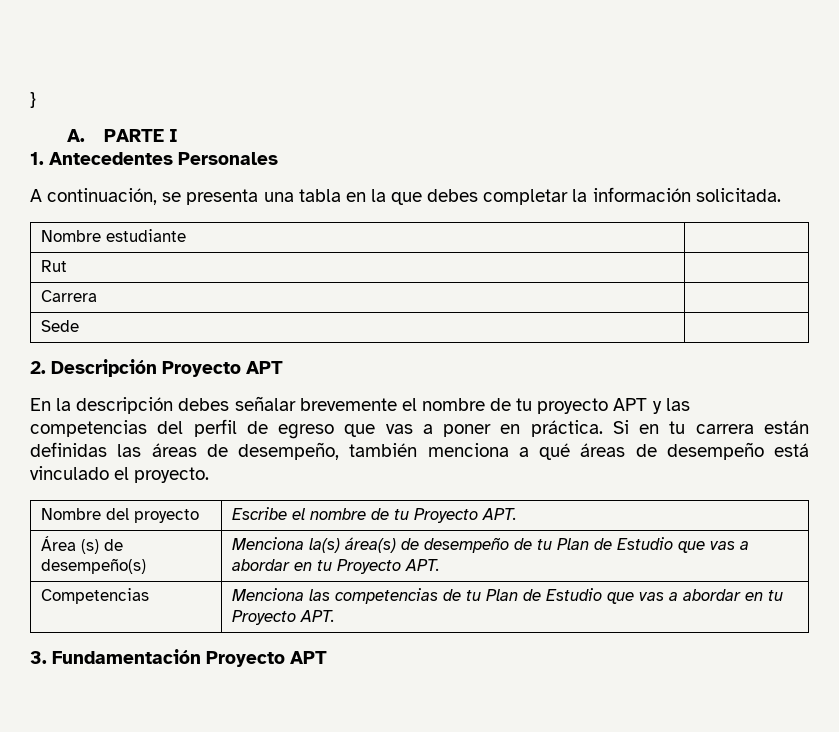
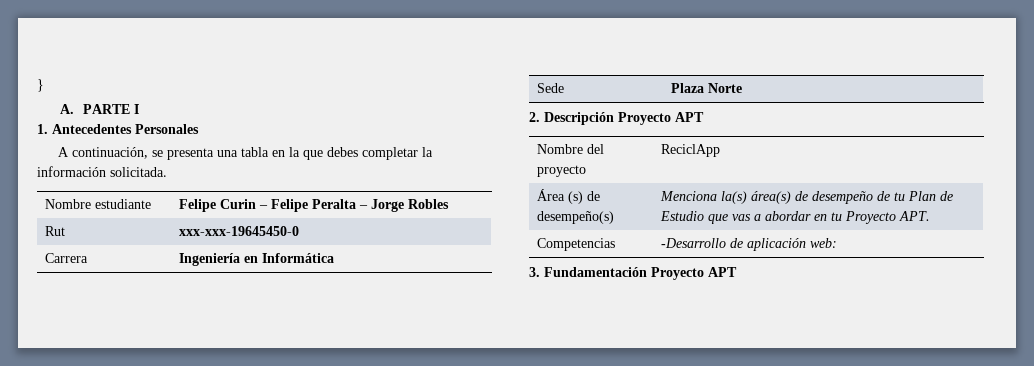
- Nombre estudiante |
+ Nombre estudiante | Felipe Curin – Felipe Peralta – Jorge Robles
- Rut |
+ Rut | xxx-xxx-19645450-0
- Carrera |
+ Carrera | Ingeniería en Informática
- Sede |
+ Sede | Plaza Norte
- En la descripción debes señalar brevemente el nombre de tu proyecto APT y las competencias del perfil de egreso que vas a poner en práctica. Si en tu carrera están definidas las áreas de desempeño, también menciona a qué áreas de desempeño está vinculado el proyecto.
- Nombre del proyecto | Escribe el nombre de tu Proyecto APT.
+ Nombre del proyecto | ReciclApp
- Competencias | Menciona las competencias de tu Plan de Estudio que vas a abordar en tu Proyecto APT.
+ Competencias | -Desarrollo de aplicación web:

